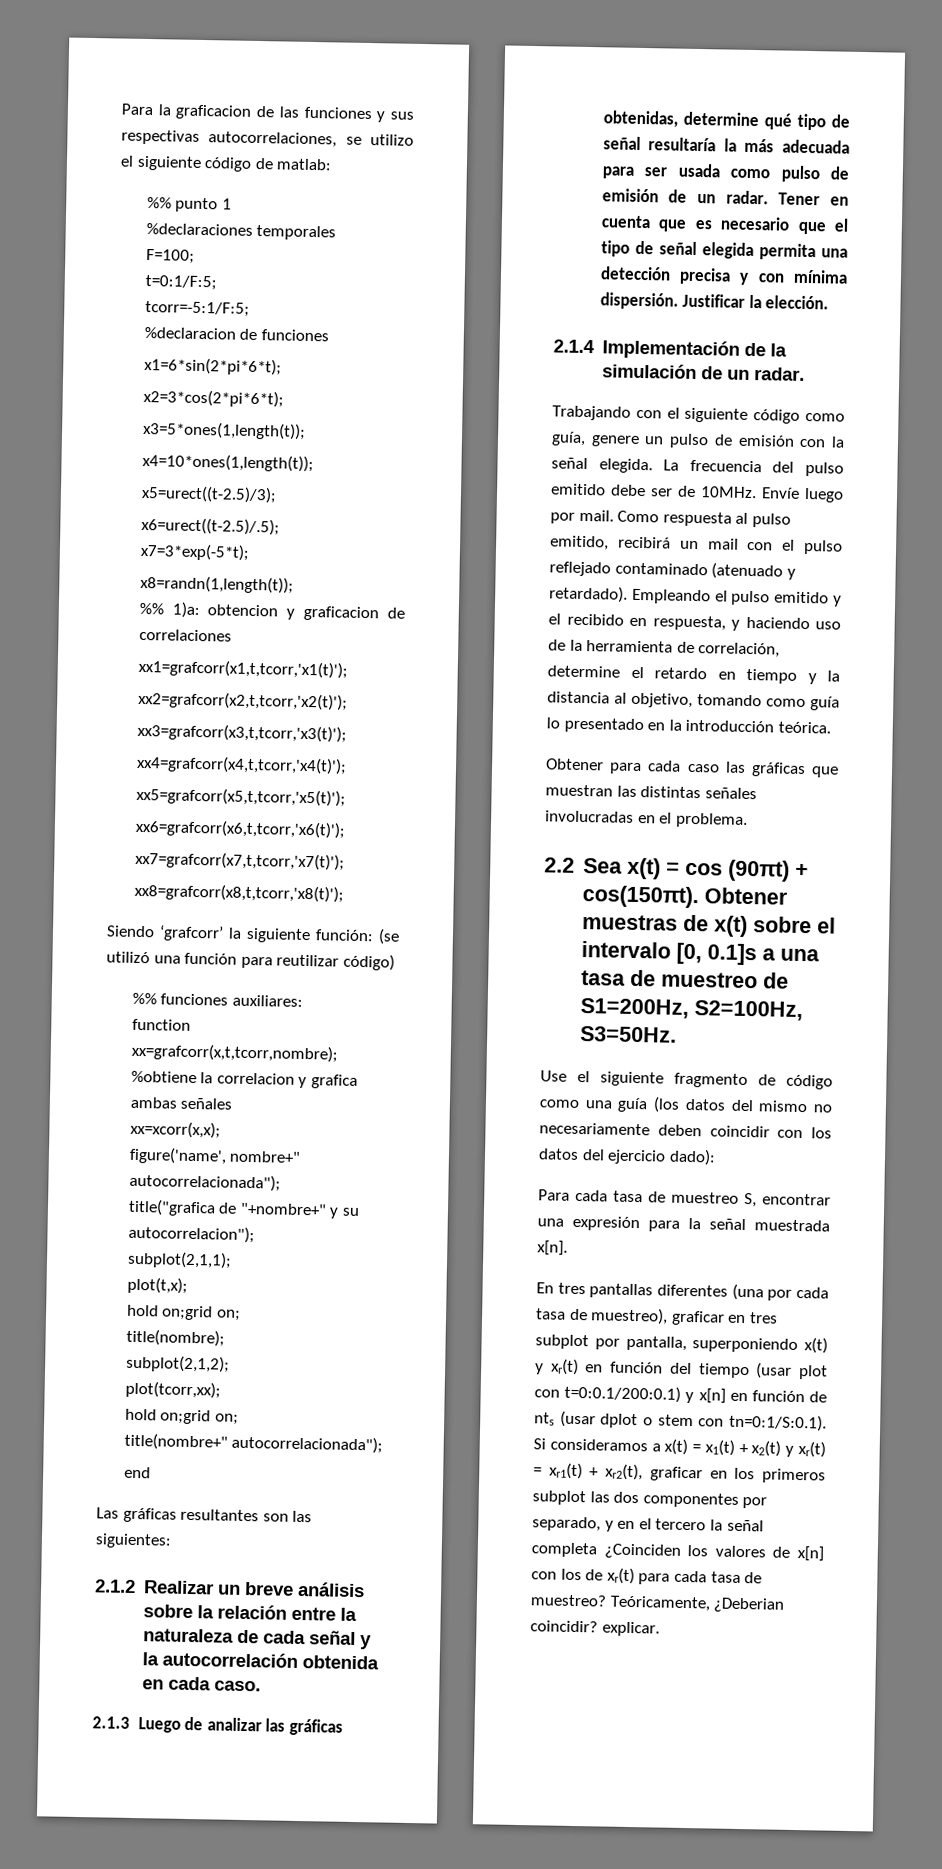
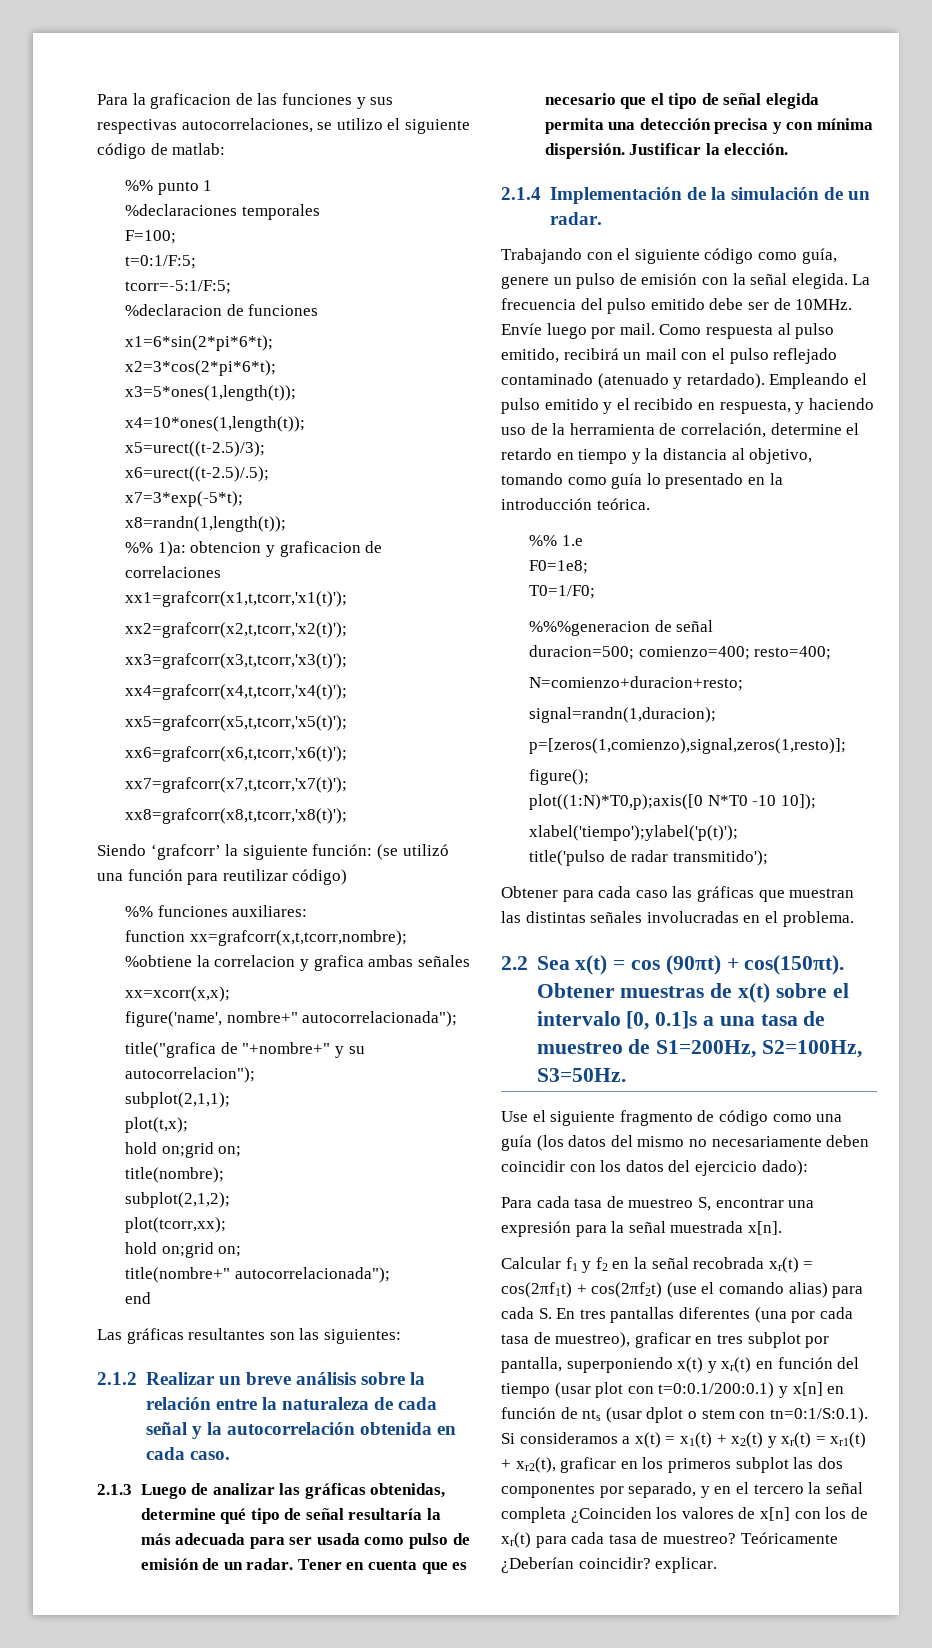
+ %% 1.e
+ F0=1e8;
+ T0=1/F0;
+ %%%generacion de señal
+ duracion=500; comienzo=400; resto=400;
+ N=comienzo+duracion+resto;
+ signal=randn(1,duracion);
+ p=[zeros(1,comienzo),signal,zeros(1,resto)];
+ figure();
+ plot((1:N)*T0,p);axis([0 N*T0 -10 10]);
+ xlabel('tiempo');ylabel('p(t)');
+ title('pulso de radar transmitido');
- En tres pantallas diferentes (una por cada tasa de muestreo), graficar en tres subplot por pantalla, superponiendo x(t) y xr(t) en función del tiempo (usar plot con t=0:0.1/200:0.1) y x[n] en función de nts (usar dplot o stem con tn=0:1/S:0.1). Si consideramos a x(t) = x1(t) + x2(t) y xr(t) = xr1(t) + xr2(t), graficar en los primeros subplot las dos componentes por separado, y en el tercero la señal completa ¿Coinciden los valores de x[n] con los de xr(t) para cada tasa de muestreo?
+ Calcular f1 y f2 en la señal recobrada xr(t) = cos(2πf1t) + cos(2πf2t) (use el comando alias) para cada S. En tres pantallas diferentes (una por cada tasa de muestreo), graficar en tres subplot por pantalla, superponiendo x(t) y xr(t) en función del tiempo (usar plot con t=0:0.1/200:0.1) y x[n] en función de nts (usar dplot o stem con tn=0:1/S:0.1). Si consideramos a x(t) = x1(t) + x2(t) y xr(t) = xr1(t) + xr2(t), graficar en los primeros subplot las dos componentes por separado, y en el tercero la señal completa ¿Coinciden los valores de x[n] con los de xr(t) para cada tasa de muestreo?
- Teóricamente, ¿Deberian coincidir? explicar.
+ Teóricamente ¿Deberían coincidir? explicar.

